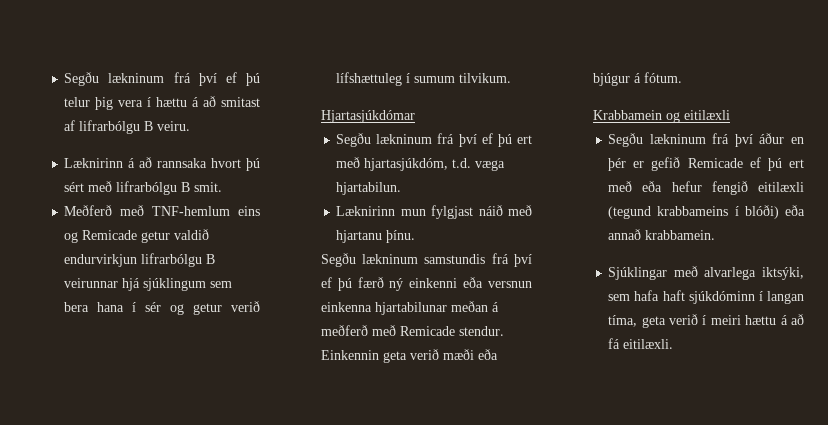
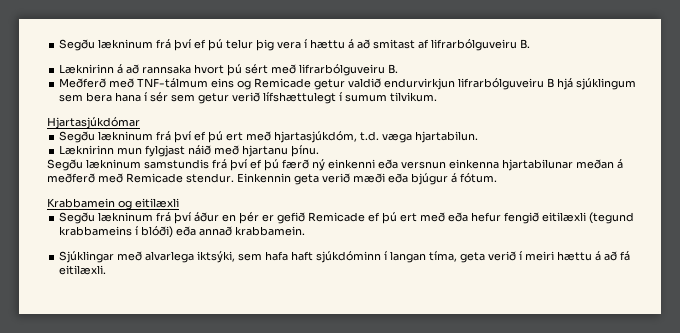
- Segðu lækninum frá því ef þú telur þig vera í hættu á að smitast af lifrarbólgu B veiru.
+ Segðu lækninum frá því ef þú telur þig vera í hættu á að smitast af lifrarbólguveiru B.
- Læknirinn á að rannsaka hvort þú sért með lifrarbólgu B smit.
+ Læknirinn á að rannsaka hvort þú sért með lifrarbólguveiru B.
- Meðferð með TNF-hemlum eins og Remicade getur valdið endurvirkjun lifrarbólgu B veirunnar hjá sjúklingum sem bera hana í sér og getur verið lífshættuleg í sumum tilvikum.
+ Meðferð með TNF-tálmum eins og Remicade getur valdið endurvirkjun lifrarbólguveiru B hjá sjúklingum sem bera hana í sér sem getur verið lífshættulegt í sumum tilvikum.

